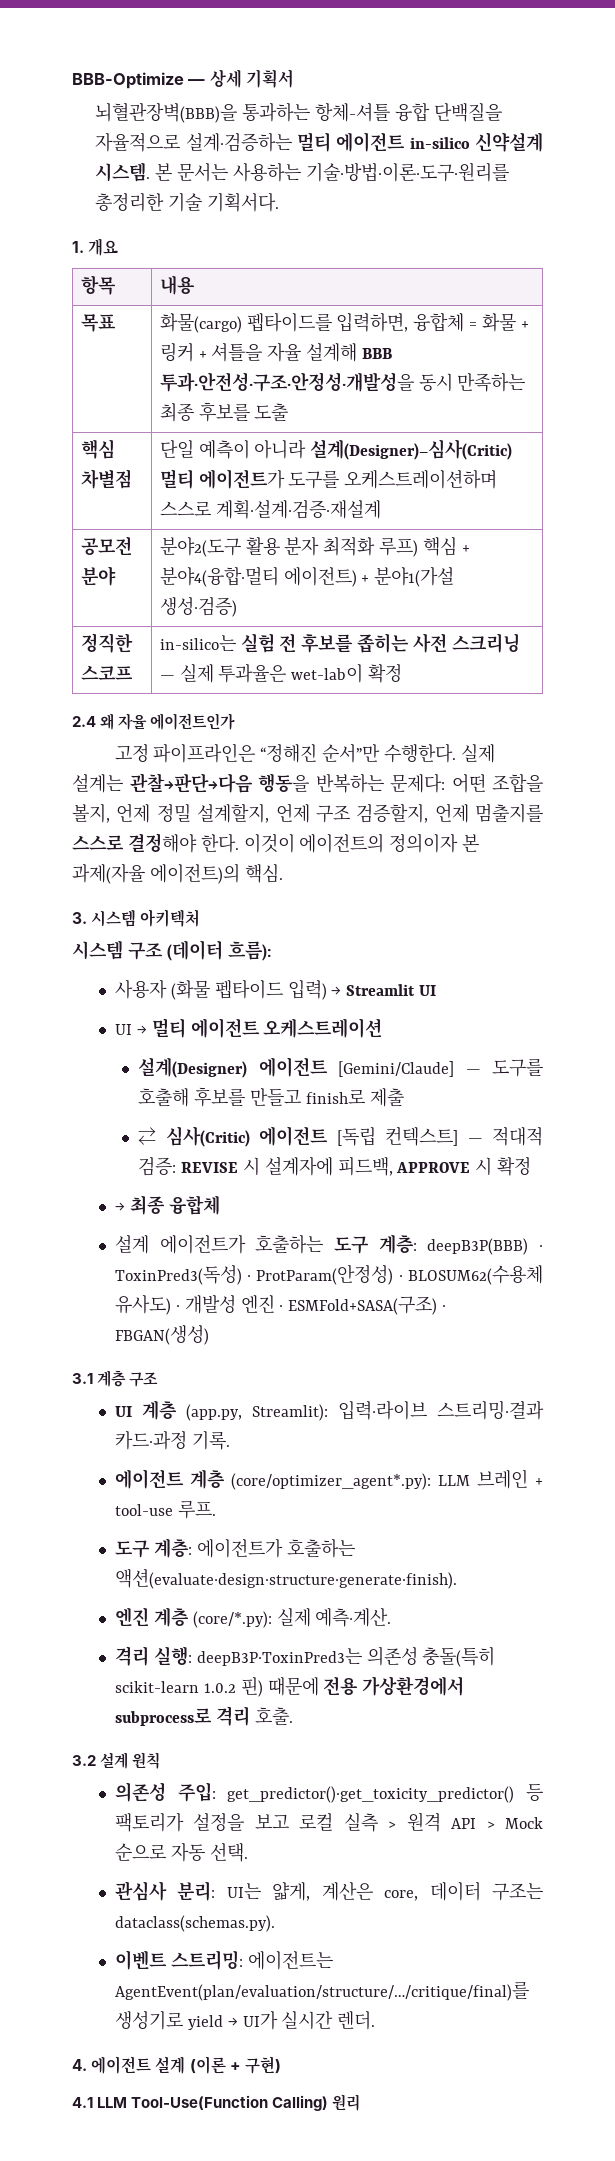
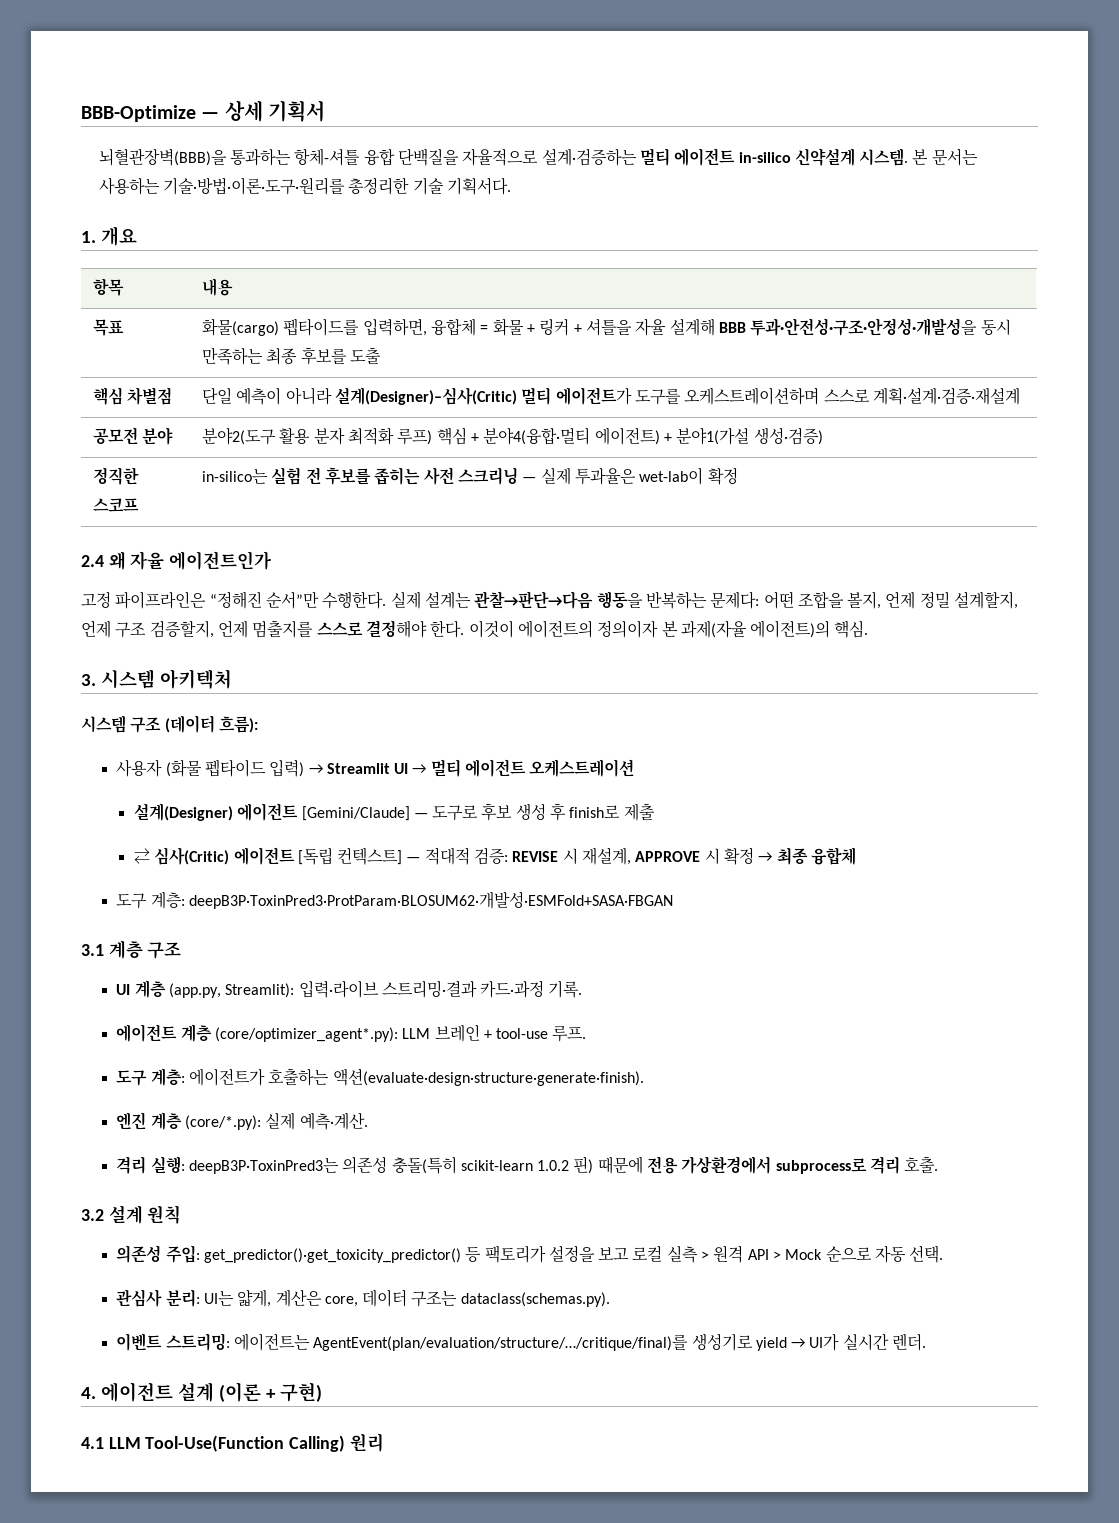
- 사용자 (화물 펩타이드 입력) → Streamlit UI
- UI → 멀티 에이전트 오케스트레이션
+ 사용자 (화물 펩타이드 입력) → Streamlit UI → 멀티 에이전트 오케스트레이션
- 설계(Designer) 에이전트 [Gemini/Claude] — 도구를 호출해 후보를 만들고 finish로 제출
+ 설계(Designer) 에이전트 [Gemini/Claude] — 도구로 후보 생성 후 finish로 제출
- ⇄ 심사(Critic) 에이전트 [독립 컨텍스트] — 적대적 검증: REVISE 시 설계자에 피드백, APPROVE 시 확정
- → 최종 융합체
+ ⇄ 심사(Critic) 에이전트 [독립 컨텍스트] — 적대적 검증: REVISE 시 재설계, APPROVE 시 확정 → 최종 융합체
- 설계 에이전트가 호출하는 도구 계층: deepB3P(BBB) · ToxinPred3(독성) · ProtParam(안정성) · BLOSUM62(수용체 유사도) · 개발성 엔진 · ESMFold+SASA(구조) · FBGAN(생성)
+ 도구 계층: deepB3P·ToxinPred3·ProtParam·BLOSUM62·개발성·ESMFold+SASA·FBGAN

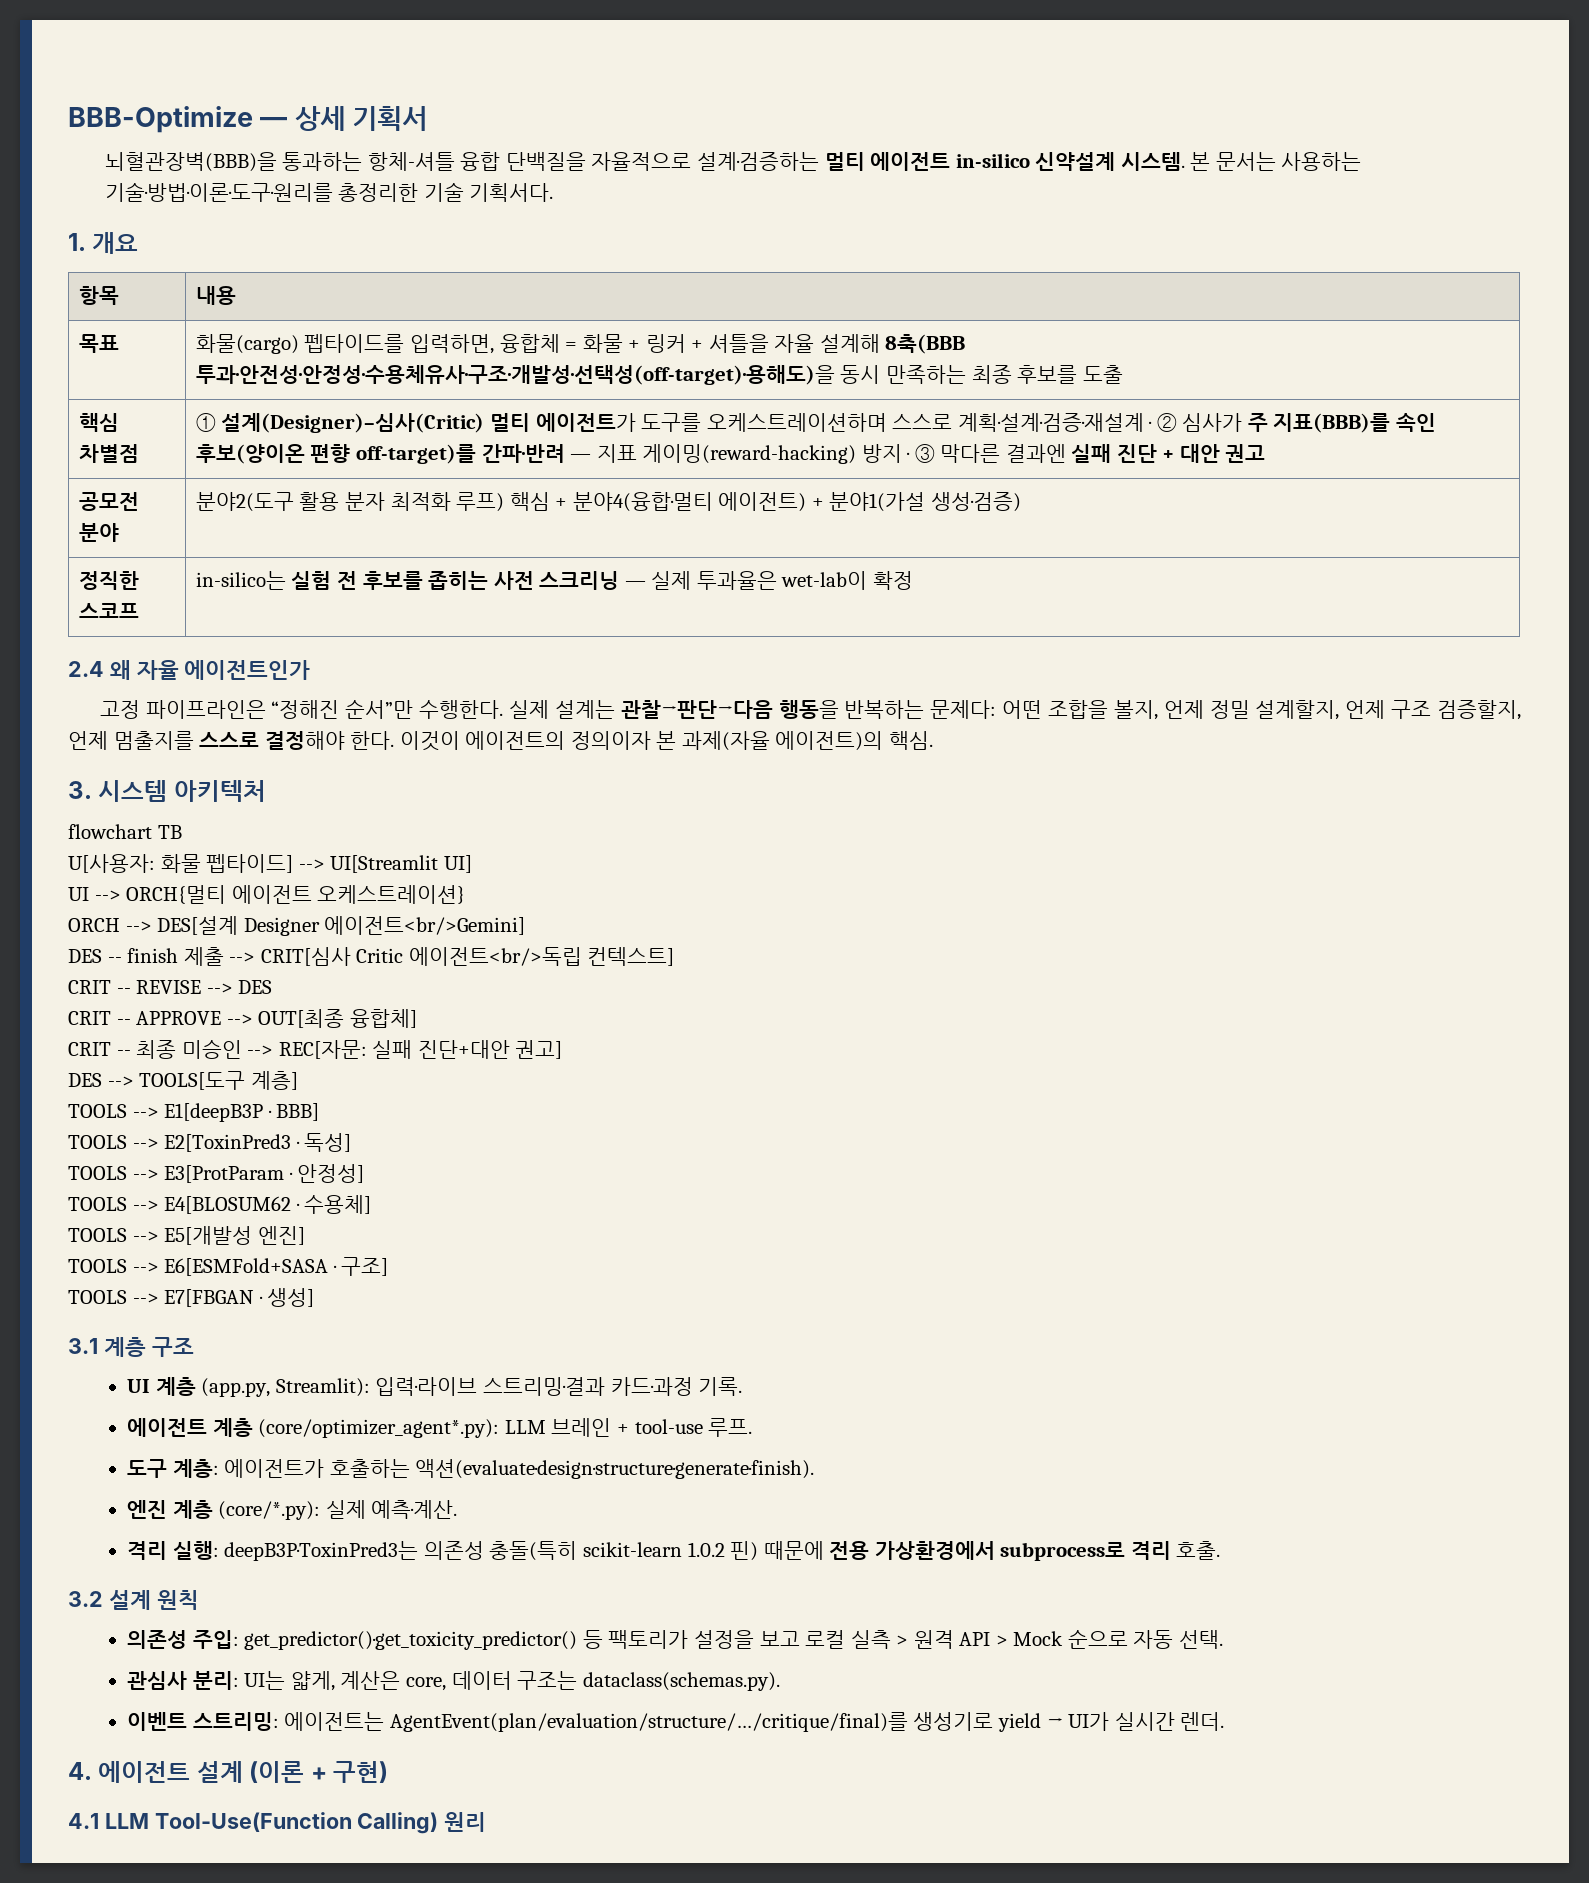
- 목표 | 화물(cargo) 펩타이드를 입력하면, 융합체 = 화물 + 링커 + 셔틀을 자율 설계해 BBB 투과·안전성·구조·안정성·개발성을 동시 만족하는 최종 후보를 도출
+ 목표 | 화물(cargo) 펩타이드를 입력하면, 융합체 = 화물 + 링커 + 셔틀을 자율 설계해 8축(BBB 투과·안전성·안정성·수용체유사·구조·개발성·선택성(off-target)·용해도)을 동시 만족하는 최종 후보를 도출
- 핵심 차별점 | 단일 예측이 아니라 설계(Designer)–심사(Critic) 멀티 에이전트가 도구를 오케스트레이션하며 스스로 계획·설계·검증·재설계
+ 핵심 차별점 | ① 설계(Designer)–심사(Critic) 멀티 에이전트가 도구를 오케스트레이션하며 스스로 계획·설계·검증·재설계 · ② 심사가 주 지표(BBB)를 속인 후보(양이온 편향 off-target)를 간파·반려 — 지표 게이밍(reward-hacking) 방지 · ③ 막다른 결과엔 실패 진단 + 대안 권고
- 시스템 구조 (데이터 흐름):
- 사용자 (화물 펩타이드 입력) → Streamlit UI → 멀티 에이전트 오케스트레이션
- 설계(Designer) 에이전트 [Gemini/Claude] — 도구로 후보 생성 후 finish로 제출
- ⇄ 심사(Critic) 에이전트 [독립 컨텍스트] — 적대적 검증: REVISE 시 재설계, APPROVE 시 확정 → 최종 융합체
- 도구 계층: deepB3P·ToxinPred3·ProtParam·BLOSUM62·개발성·ESMFold+SASA·FBGAN
+ flowchart TB
+ U[사용자: 화물 펩타이드] --> UI[Streamlit UI]
+ UI --> ORCH{멀티 에이전트 오케스트레이션}
+ ORCH --> DES[설계 Designer 에이전트<br/>Gemini]
+ DES -- finish 제출 --> CRIT[심사 Critic 에이전트<br/>독립 컨텍스트]
+ CRIT -- REVISE --> DES
+ CRIT -- APPROVE --> OUT[최종 융합체]
+ CRIT -- 최종 미승인 --> REC[자문: 실패 진단+대안 권고]
+ DES --> TOOLS[도구 계층]
+ TOOLS --> E1[deepB3P · BBB]
+ TOOLS --> E2[ToxinPred3 · 독성]
+ TOOLS --> E3[ProtParam · 안정성]
+ TOOLS --> E4[BLOSUM62 · 수용체]
+ TOOLS --> E5[개발성 엔진]
+ TOOLS --> E6[ESMFold+SASA · 구조]
+ TOOLS --> E7[FBGAN · 생성]

